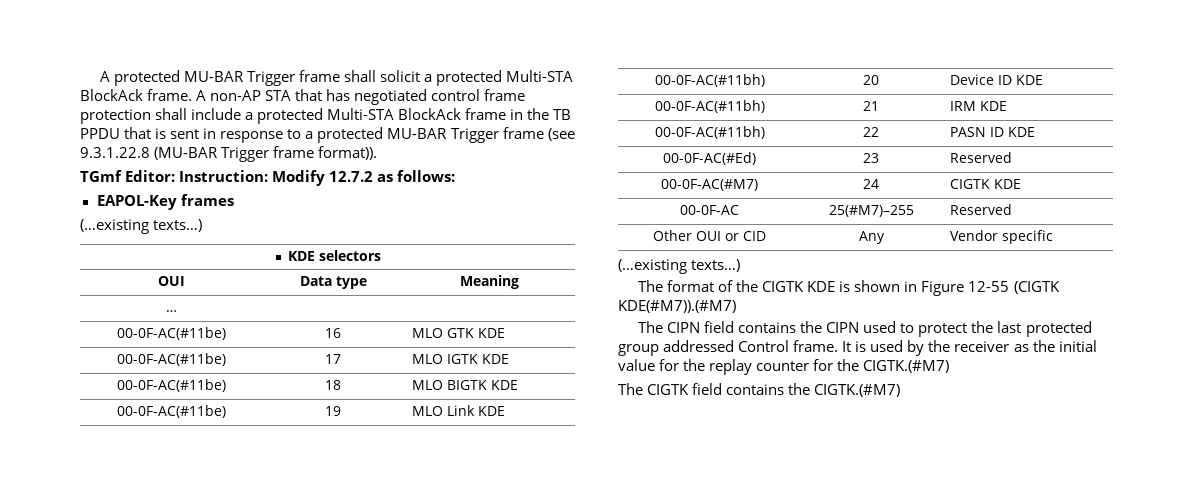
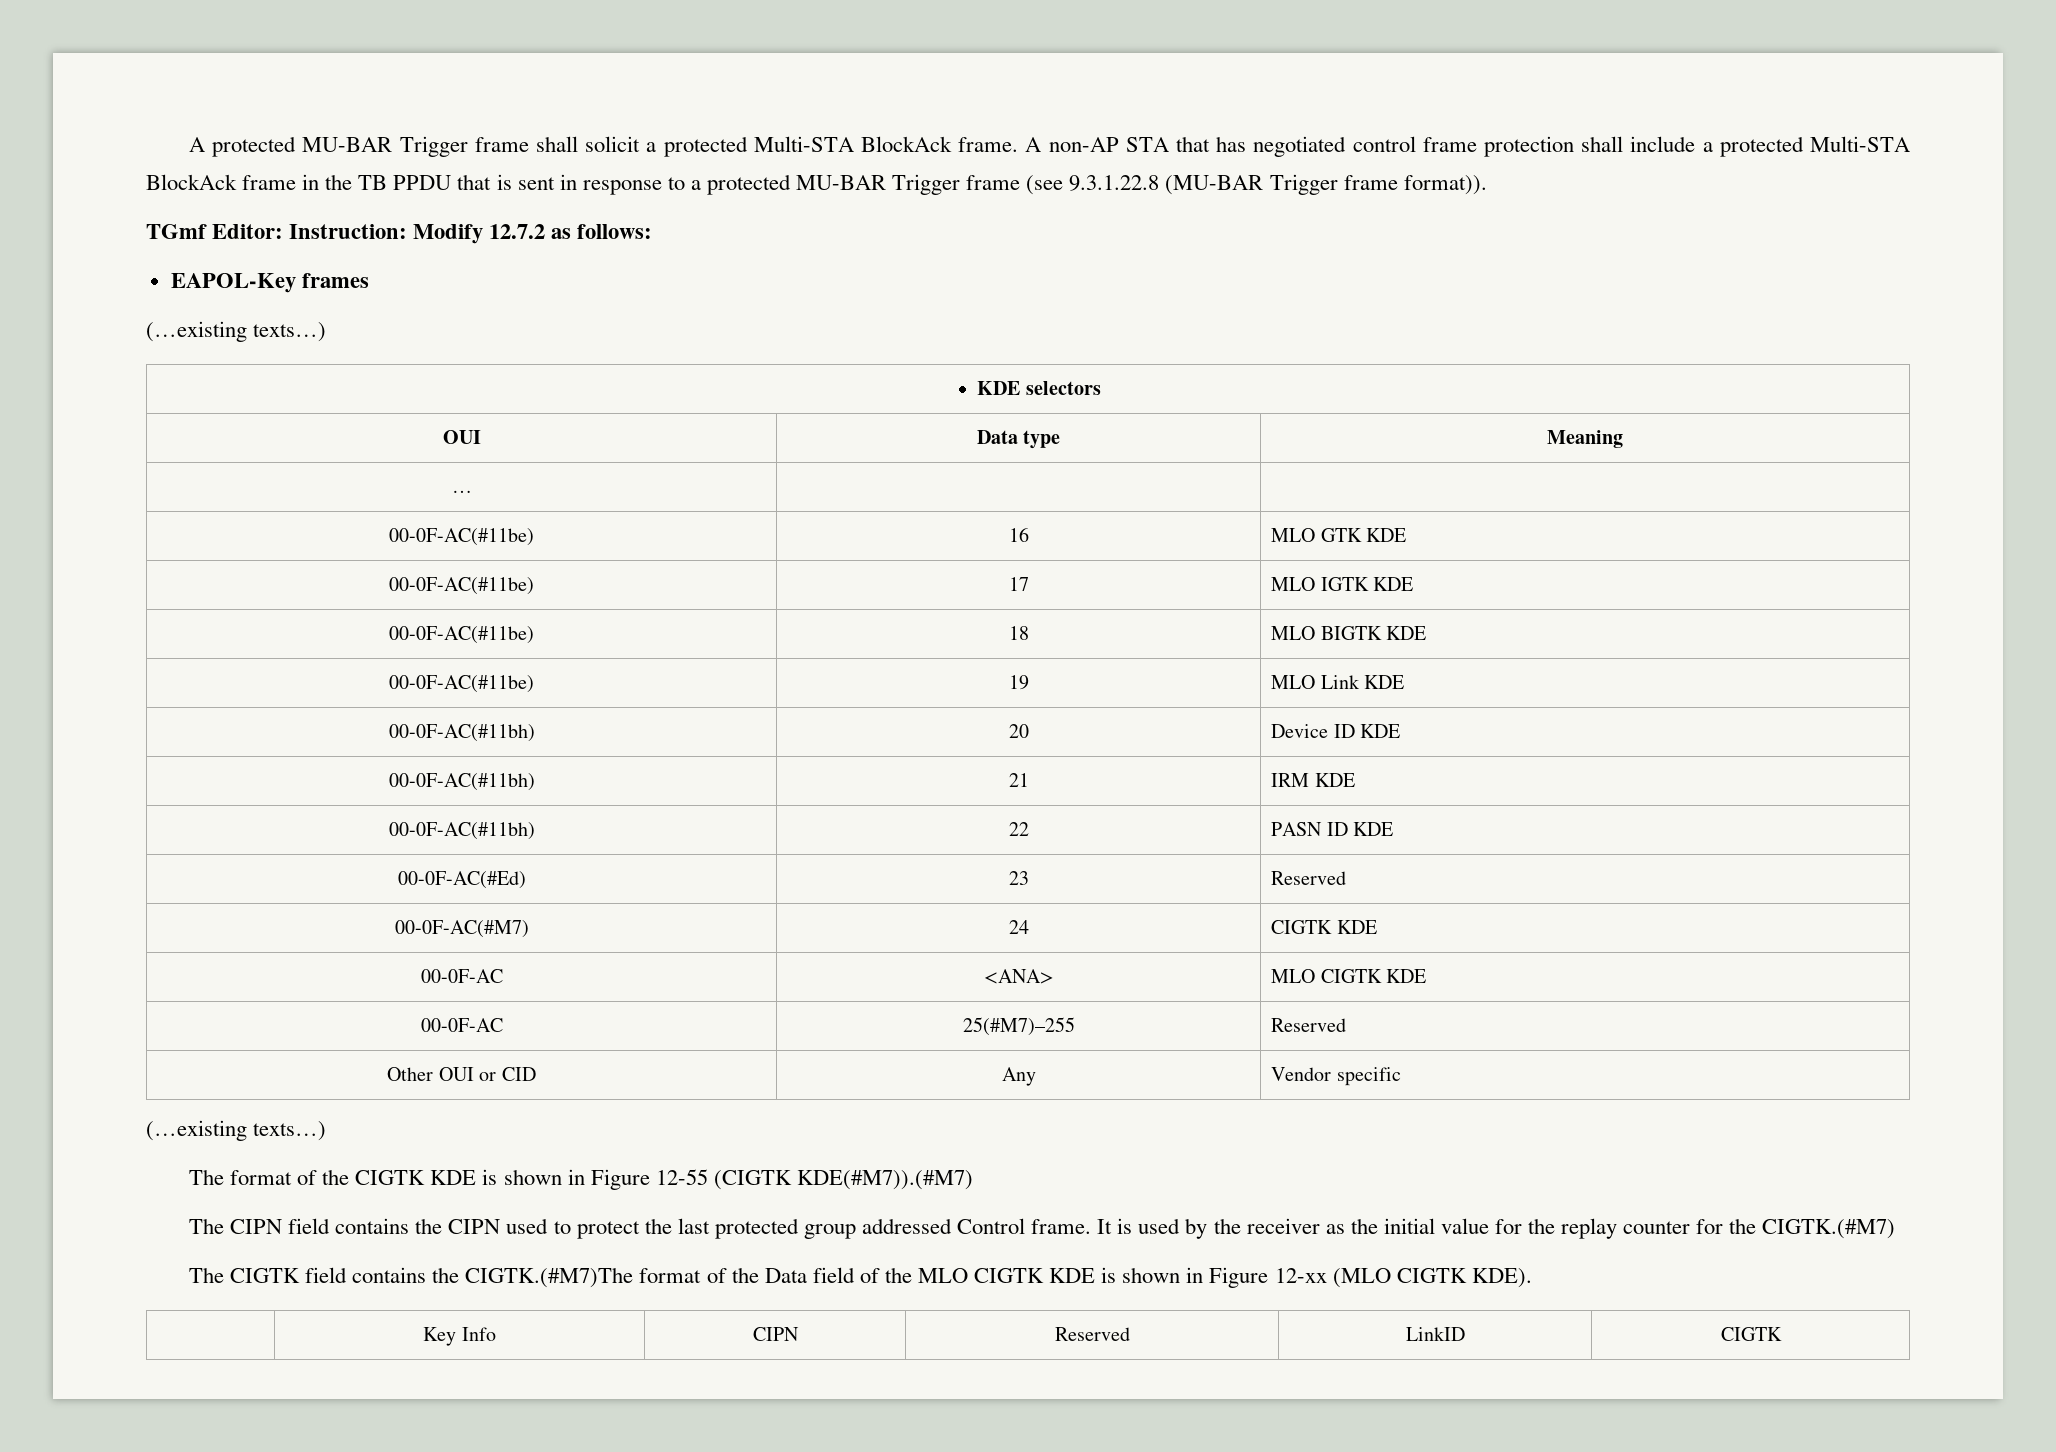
+ 00-0F-AC | <ANA> | MLO CIGTK KDE
- The CIGTK field contains the CIGTK.(#M7)
+ The CIGTK field contains the CIGTK.(#M7)The format of the Data field of the MLO CIGTK KDE is shown in Figure 12-xx (MLO CIGTK KDE).
+ | Key Info | CIPN | Reserved | LinkID | CIGTK

